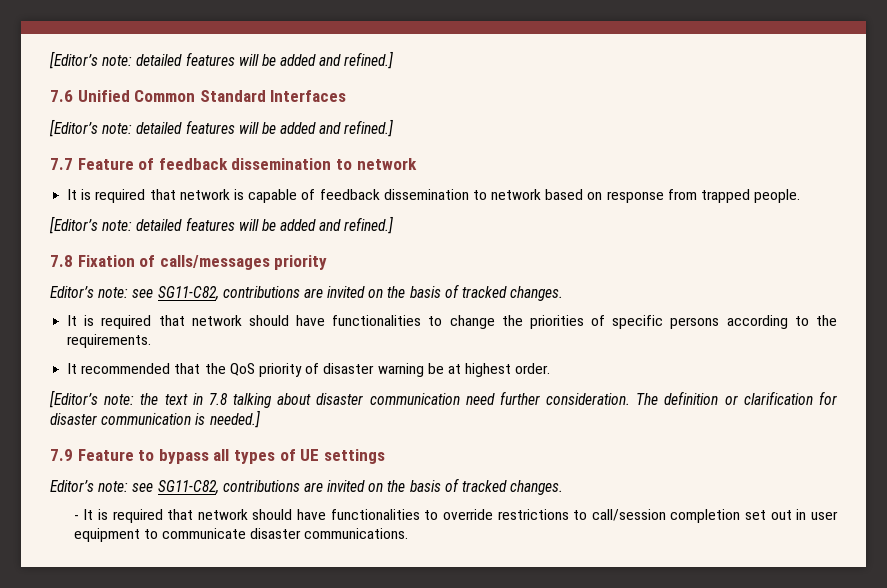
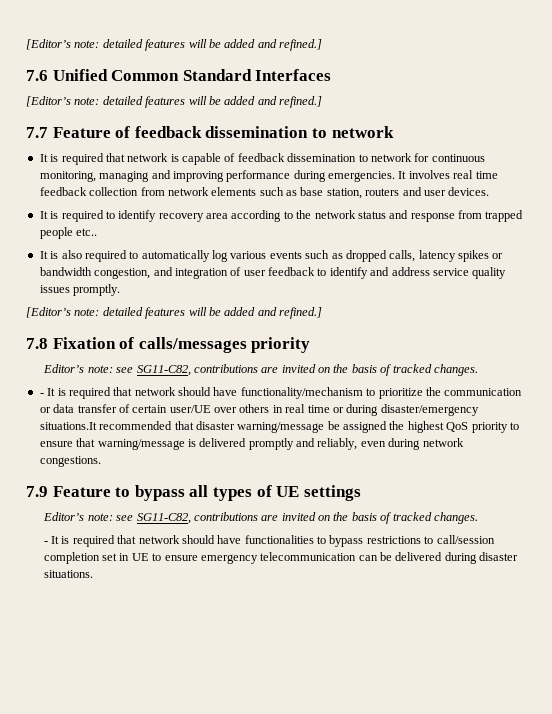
- It is required that network is capable of feedback dissemination to network based on response from trapped people.
+ It is required that network is capable of feedback dissemination to network for continuous monitoring, managing and improving performance during emergencies. It involves real time feedback collection from network elements such as base station, routers and user devices.
+ It is required to identify recovery area according to the network status and response from trapped people etc..
+ It is also required to automatically log various events such as dropped calls, latency spikes or bandwidth congestion, and integration of user feedback to identify and address service quality issues promptly.
- It is required that network should have functionalities to change the priorities of specific persons according to the requirements.
- It recommended that the QoS priority of disaster warning be at highest order.
- [Editor’s note: the text in 7.8 talking about disaster communication need further consideration. The definition or clarification for disaster communication is needed.]
+ - It is required that network should have functionality/mechanism to prioritize the communication or data transfer of certain user/UE over others in real time or during disaster/emergency situations.It recommended that disaster warning/message be assigned the highest QoS priority to ensure that warning/message is delivered promptly and reliably, even during network congestions.
- - It is required that network should have functionalities to override restrictions to call/session completion set out in user equipment to communicate disaster communications.
+ - It is required that network should have functionalities to bypass restrictions to call/session completion set in UE to ensure emergency telecommunication can be delivered during disaster situations.

